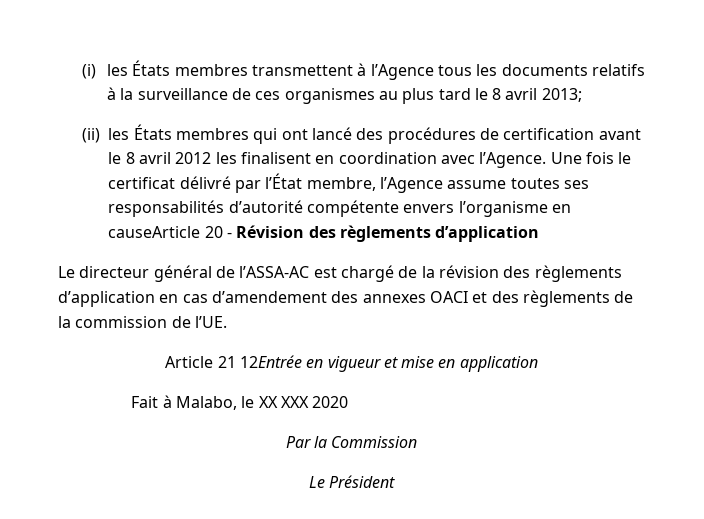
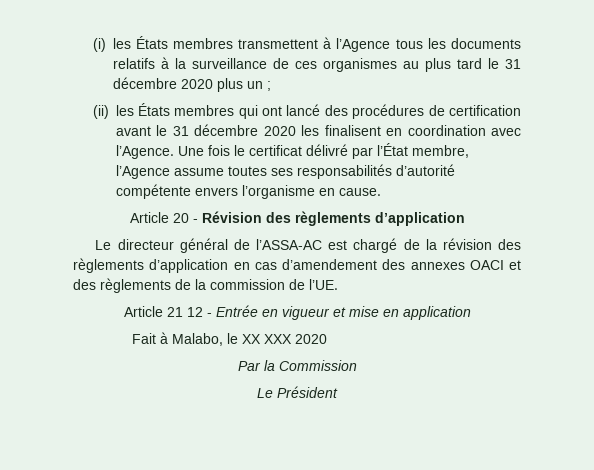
- (i) les États membres transmettent à l’Agence tous les documents relatifs à la surveillance de ces organismes au plus tard le 8 avril 2013;
+ (i) les États membres transmettent à l’Agence tous les documents relatifs à la surveillance de ces organismes au plus tard le 31 décembre 2020 plus un ;
- (ii) les États membres qui ont lancé des procédures de certification avant le 8 avril 2012 les finalisent en coordination avec l’Agence.
+ (ii) les États membres qui ont lancé des procédures de certification avant le 31 décembre 2020 les finalisent en coordination avec l’Agence.
- Une fois le certificat délivré par l’État membre, l’Agence assume toutes ses responsabilités d’autorité compétente envers l’organisme en causeArticle 20 - Révision des règlements d’application
+ Une fois le certificat délivré par l’État membre, l’Agence assume toutes ses responsabilités d’autorité compétente envers l’organisme en cause.
+ Article 20 - Révision des règlements d’application
- Article 21 12Entrée en vigueur et mise en application
+ Article 21 12 - Entrée en vigueur et mise en application

